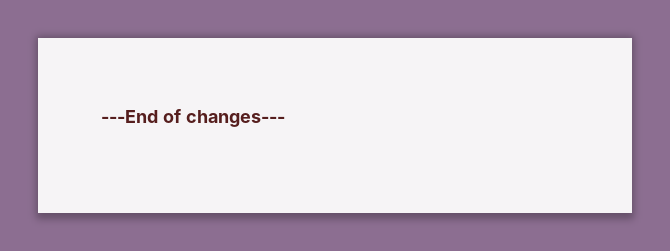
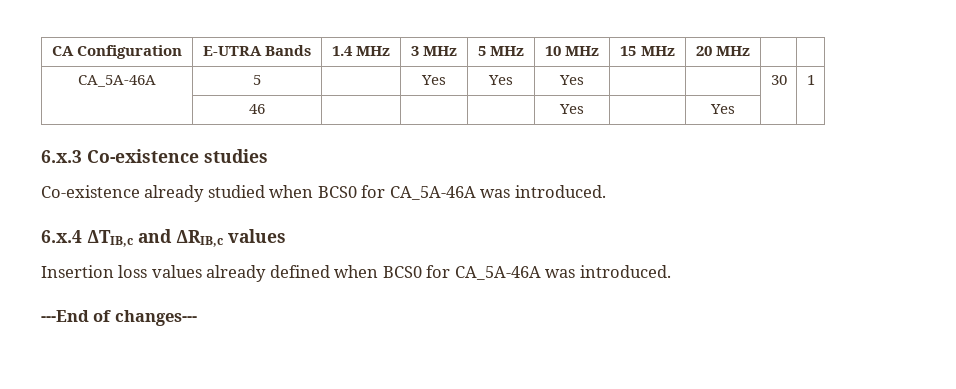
+ CA Configuration | E-UTRA Bands | 1.4 MHz | 3 MHz | 5 MHz | 10 MHz | 15 MHz | 20 MHz | |
+ CA_5A-46A | 5 | | Yes | Yes | Yes | | | 30 | 1
+ | 46 | | | | Yes | | Yes | |
+ 6.x.3 Co-existence studies
+ Co-existence already studied when BCS0 for CA_5A-46A was introduced.
+ 6.x.4 ΔTIB,c and ΔRIB,c values
+ Insertion loss values already defined when BCS0 for CA_5A-46A was introduced.

